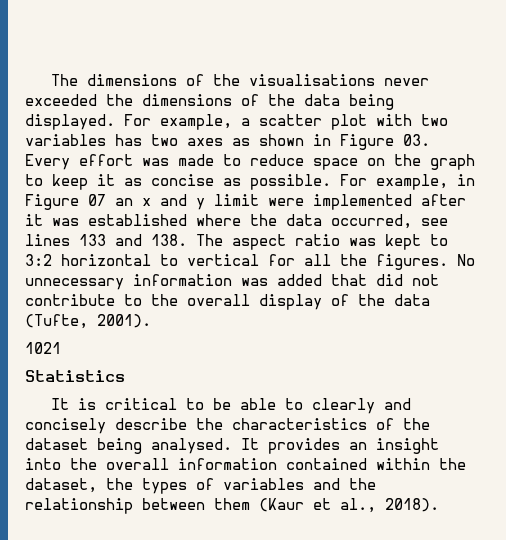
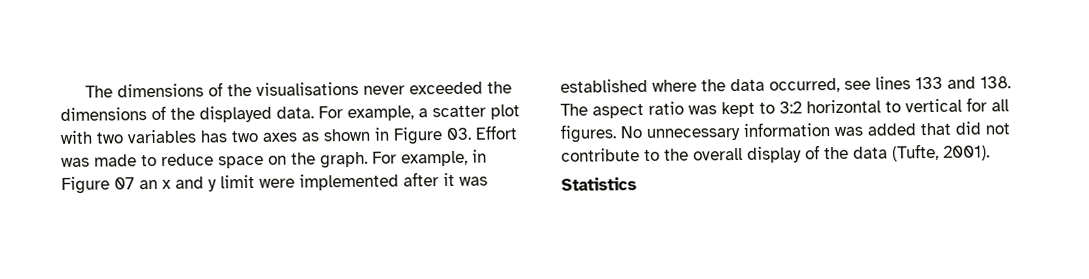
- The dimensions of the visualisations never exceeded the dimensions of the data being displayed.
+ The dimensions of the visualisations never exceeded the dimensions of the displayed data.
- For example, a scatter plot with two variables has two axes as shown in Figure 03. Every effort was made to reduce space on the graph to keep it as concise as possible.
+ For example, a scatter plot with two variables has two axes as shown in Figure 03. Effort was made to reduce space on the graph.
- For example, in Figure 07 an x and y limit were implemented after it was established where the data occurred, see lines 133 and 138. The aspect ratio was kept to 3:2 horizontal to vertical for all the figures.
+ For example, in Figure 07 an x and y limit were implemented after it was established where the data occurred, see lines 133 and 138. The aspect ratio was kept to 3:2 horizontal to vertical for all figures.
- 1021
- It is critical to be able to clearly and concisely describe the characteristics of the dataset being analysed. It provides an insight into the overall information contained within the dataset, the types of variables and the relationship between them (Kaur et al., 2018).

